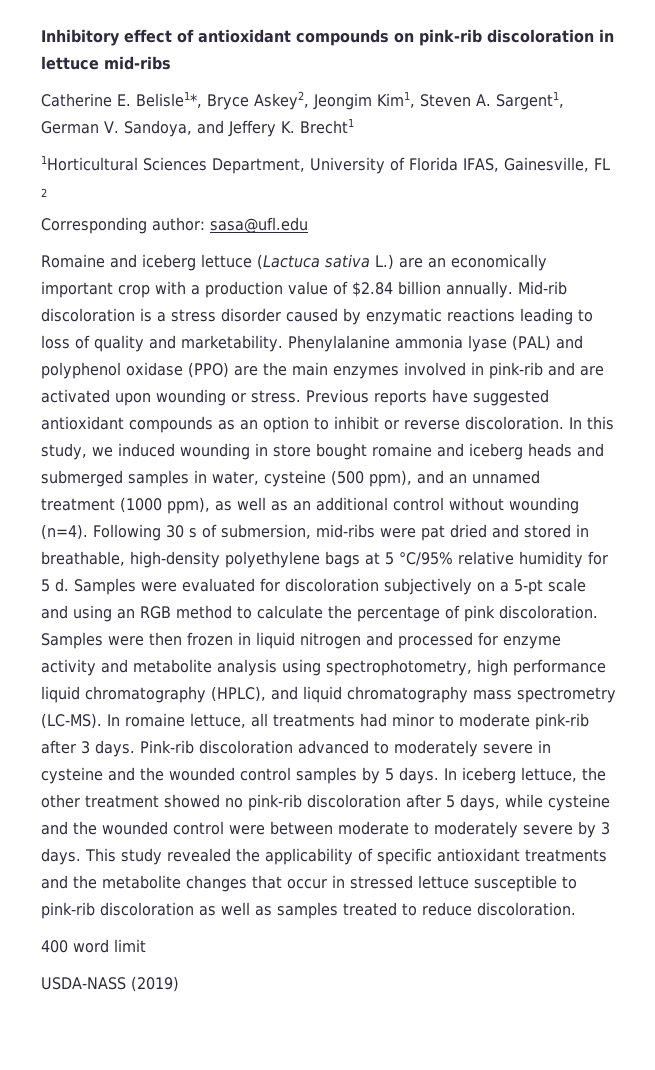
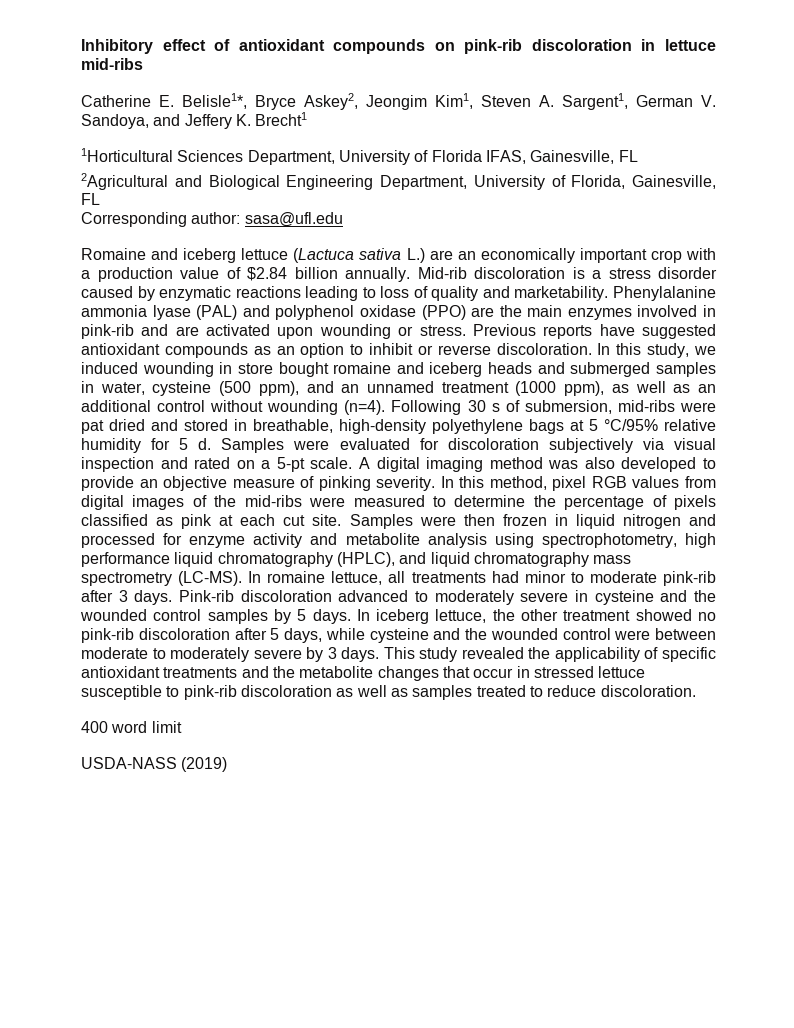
- 2
+ 2Agricultural and Biological Engineering Department, University of Florida, Gainesville, FL
- Samples were evaluated for discoloration subjectively on a 5-pt scale and using an RGB method to calculate the percentage of pink discoloration.
+ Samples were evaluated for discoloration subjectively via visual inspection and rated on a 5-pt scale. A digital imaging method was also developed to provide an objective measure of pinking severity. In this method, pixel RGB values from digital images of the mid-ribs were measured to determine the percentage of pixels classified as pink at each cut site.

